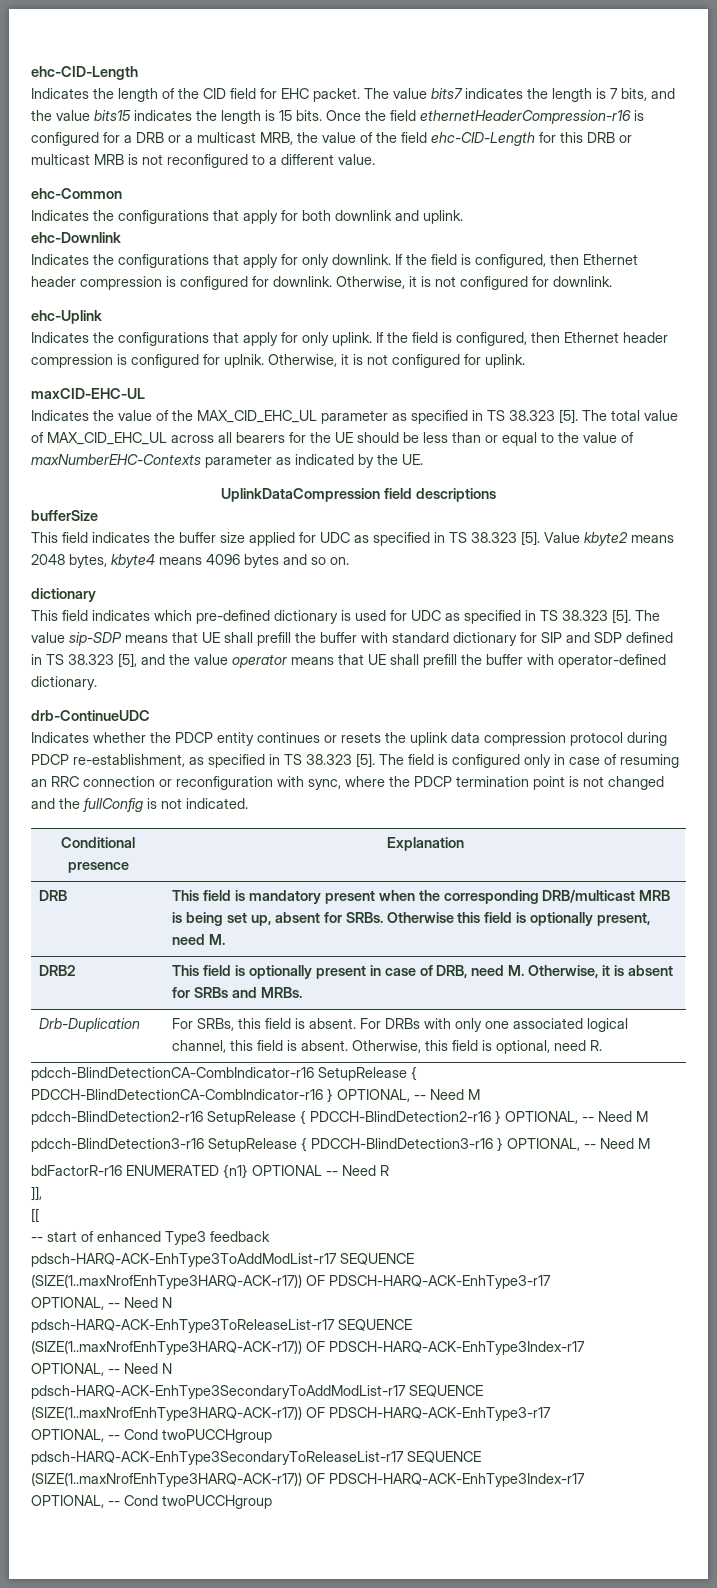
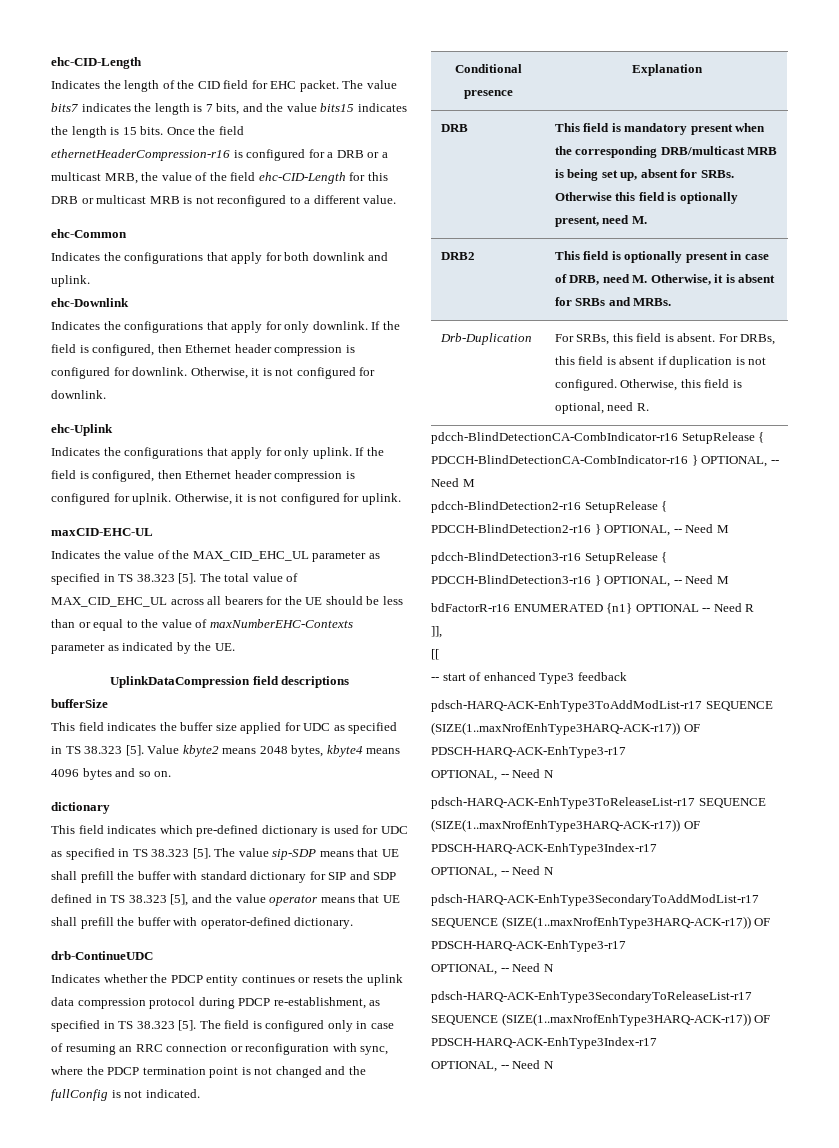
- Drb-Duplication | For SRBs, this field is absent. For DRBs with only one associated logical channel, this field is absent. Otherwise, this field is optional, need R.
+ Drb-Duplication | For SRBs, this field is absent. For DRBs, this field is absent if duplication is not configured. Otherwise, this field is optional, need R.
  pdsch-HARQ-ACK-EnhType3SecondaryToAddModList-r17 SEQUENCE (SIZE(1..maxNrofEnhType3HARQ-ACK-r17)) OF PDSCH-HARQ-ACK-EnhType3-r17
- OPTIONAL, -- Cond twoPUCCHgroup
+ OPTIONAL, -- Need N
  pdsch-HARQ-ACK-EnhType3SecondaryToReleaseList-r17 SEQUENCE (SIZE(1..maxNrofEnhType3HARQ-ACK-r17)) OF PDSCH-HARQ-ACK-EnhType3Index-r17
- OPTIONAL, -- Cond twoPUCCHgroup
+ OPTIONAL, -- Need N

